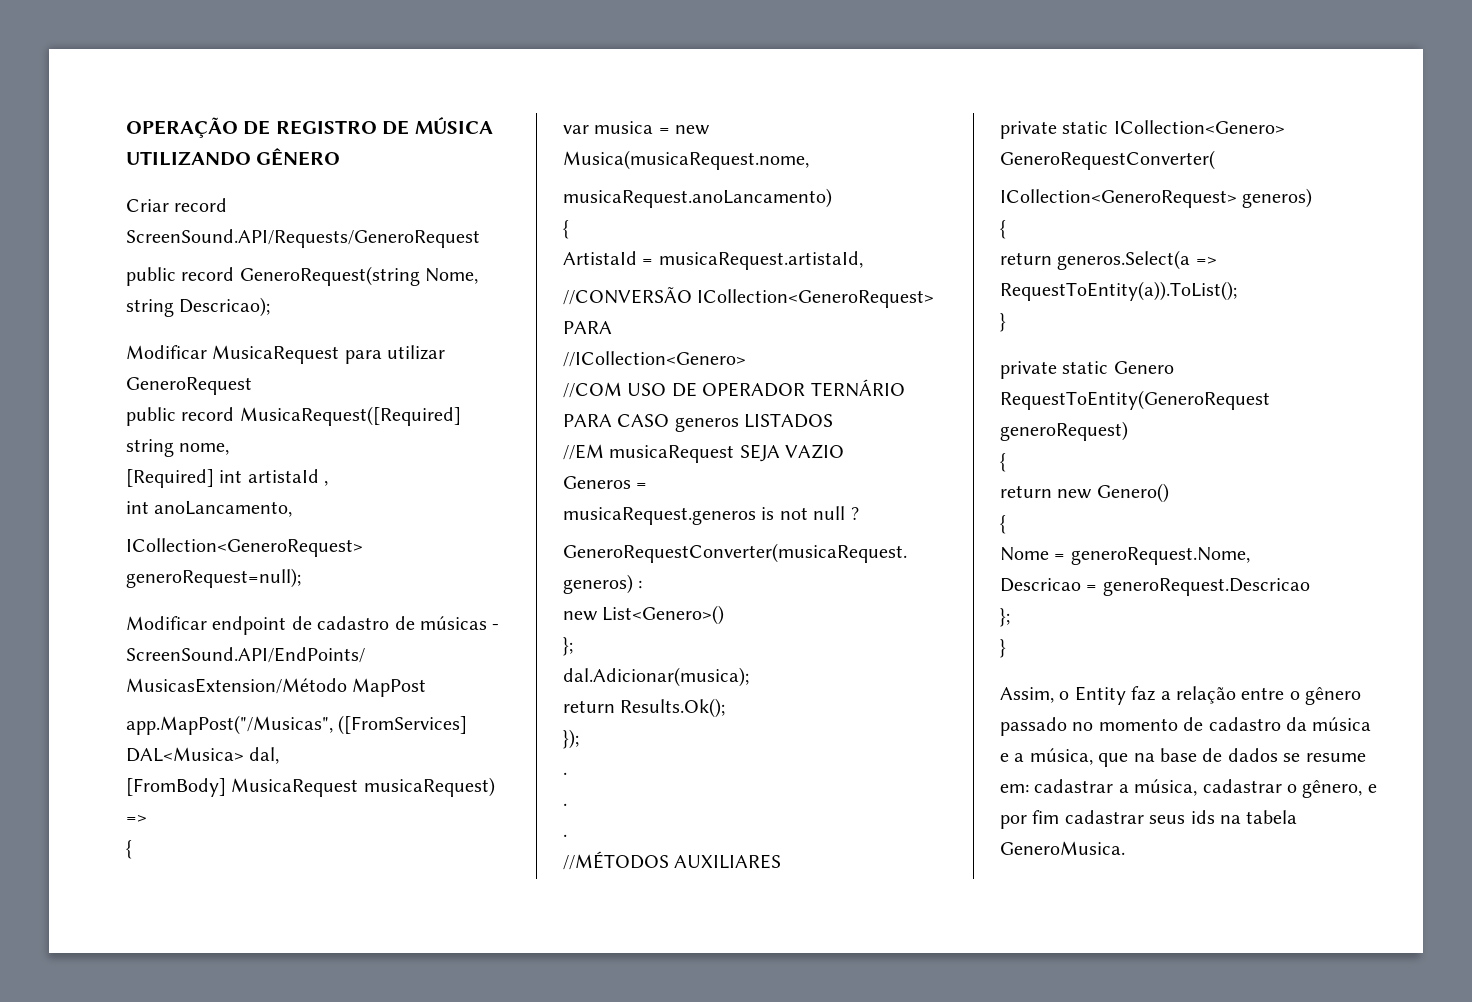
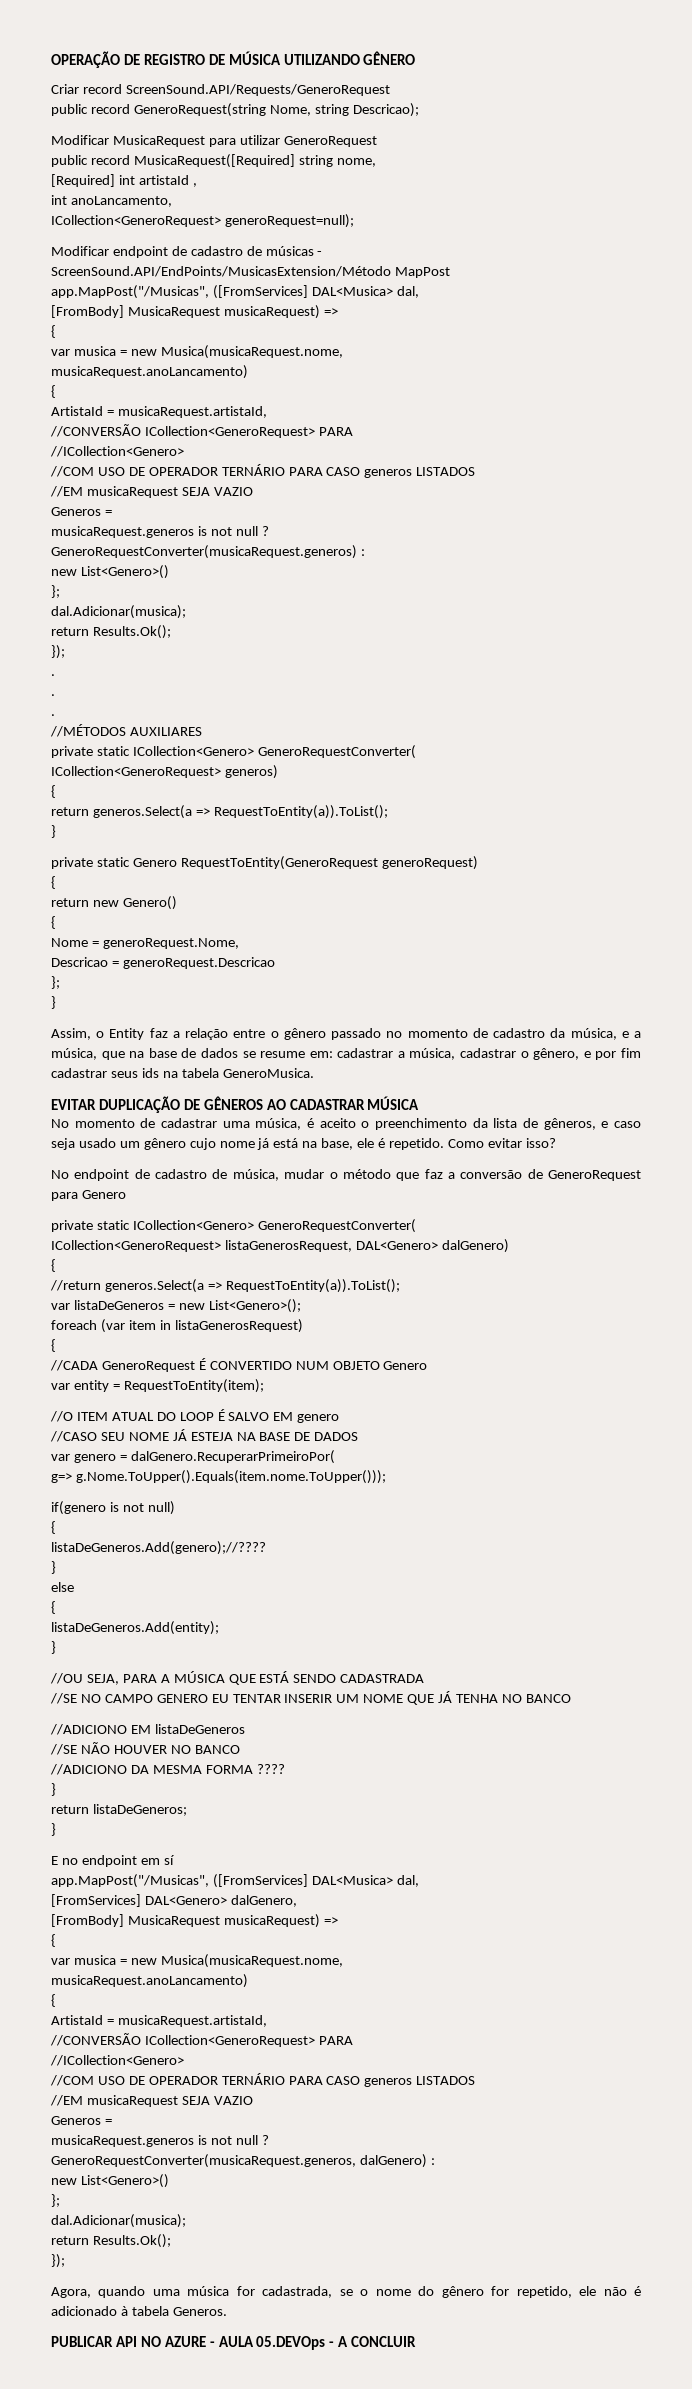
- Assim, o Entity faz a relação entre o gênero passado no momento de cadastro da música e a música, que na base de dados se resume em: cadastrar a música, cadastrar o gênero, e por fim cadastrar seus ids na tabela GeneroMusica.
+ Assim, o Entity faz a relação entre o gênero passado no momento de cadastro da música, e a música, que na base de dados se resume em: cadastrar a música, cadastrar o gênero, e por fim cadastrar seus ids na tabela GeneroMusica.
+ EVITAR DUPLICAÇÃO DE GÊNEROS AO CADASTRAR MÚSICA
+ No momento de cadastrar uma música, é aceito o preenchimento da lista de gêneros, e caso seja usado um gênero cujo nome já está na base, ele é repetido. Como evitar isso?
+ No endpoint de cadastro de música, mudar o método que faz a conversão de GeneroRequest para Genero
+ private static ICollection<Genero> GeneroRequestConverter(
+ ICollection<GeneroRequest> listaGenerosRequest, DAL<Genero> dalGenero)
+ {
+ //return generos.Select(a => RequestToEntity(a)).ToList();
+ var listaDeGeneros = new List<Genero>();
+ foreach (var item in listaGenerosRequest)
+ {
+ //CADA GeneroRequest É CONVERTIDO NUM OBJETO Genero
+ var entity = RequestToEntity(item);
+ //O ITEM ATUAL DO LOOP É SALVO EM genero
+ //CASO SEU NOME JÁ ESTEJA NA BASE DE DADOS
+ var genero = dalGenero.RecuperarPrimeiroPor(
+ g=> g.Nome.ToUpper().Equals(item.nome.ToUpper()));
+ if(genero is not null)
+ {
+ listaDeGeneros.Add(genero);//????
+ }
+ else
+ {
+ listaDeGeneros.Add(entity);
+ }
+ //OU SEJA, PARA A MÚSICA QUE ESTÁ SENDO CADASTRADA
+ //SE NO CAMPO GENERO EU TENTAR INSERIR UM NOME QUE JÁ TENHA NO BANCO
+ //ADICIONO EM listaDeGeneros
+ //SE NÃO HOUVER NO BANCO
+ //ADICIONO DA MESMA FORMA ????
+ }
+ return listaDeGeneros;
+ }
+ E no endpoint em sí
+ app.MapPost("/Musicas", ([FromServices] DAL<Musica> dal,
+ [FromServices] DAL<Genero> dalGenero,
+ [FromBody] MusicaRequest musicaRequest) =>
+ {
+ var musica = new Musica(musicaRequest.nome,
+ musicaRequest.anoLancamento)
+ {
+ ArtistaId = musicaRequest.artistaId,
+ //CONVERSÃO ICollection<GeneroRequest> PARA
+ //ICollection<Genero>
+ //COM USO DE OPERADOR TERNÁRIO PARA CASO generos LISTADOS
+ //EM musicaRequest SEJA VAZIO
+ Generos =
+ musicaRequest.generos is not null ?
+ GeneroRequestConverter(musicaRequest.generos, dalGenero) :
+ new List<Genero>()
+ };
+ dal.Adicionar(musica);
+ return Results.Ok();
+ });
+ Agora, quando uma música for cadastrada, se o nome do gênero for repetido, ele não é adicionado à tabela Generos.
+ PUBLICAR API NO AZURE - AULA 05.DEVOps - A CONCLUIR

